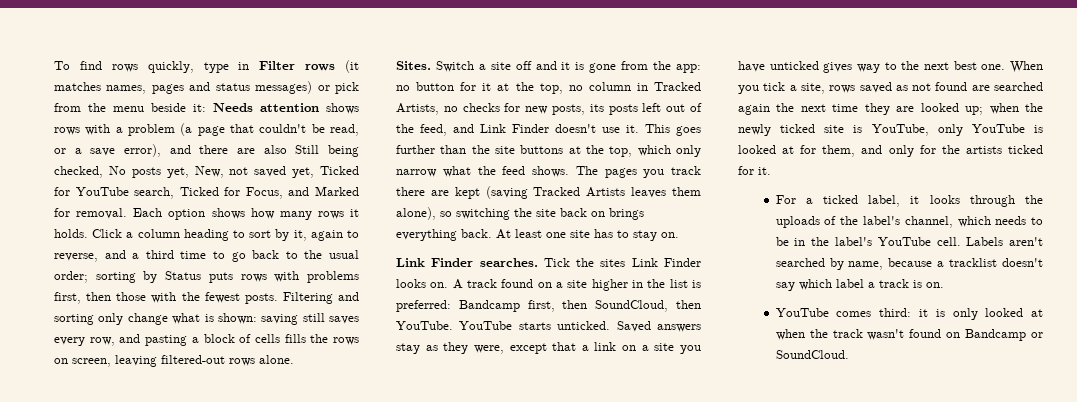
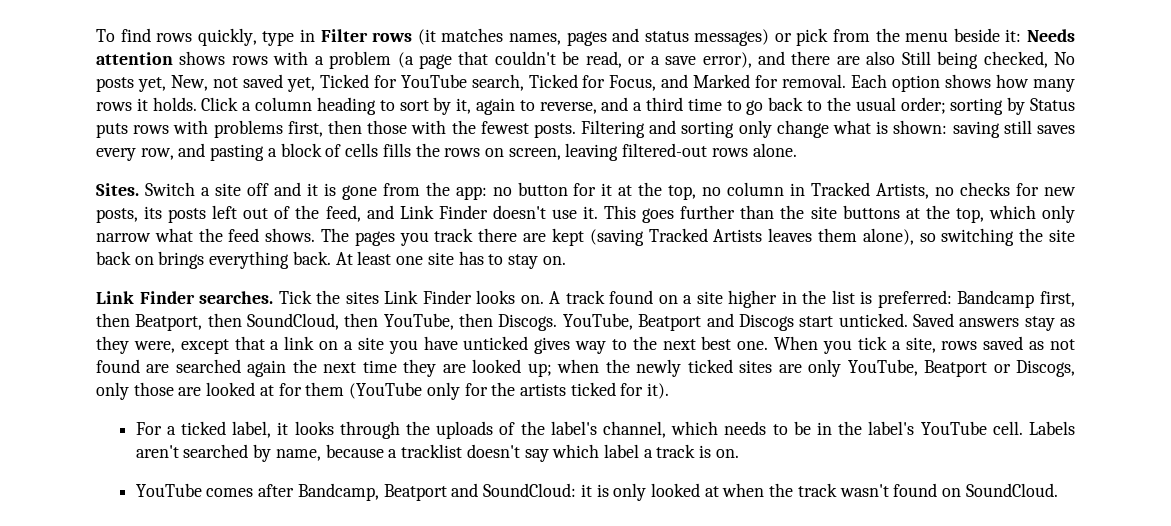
- A track found on a site higher in the list is preferred: Bandcamp first, then SoundCloud, then YouTube. YouTube starts unticked.
+ A track found on a site higher in the list is preferred: Bandcamp first, then Beatport, then SoundCloud, then YouTube, then Discogs. YouTube, Beatport and Discogs start unticked.
- When you tick a site, rows saved as not found are searched again the next time they are looked up; when the newly ticked site is YouTube, only YouTube is looked at for them, and only for the artists ticked for it.
+ When you tick a site, rows saved as not found are searched again the next time they are looked up; when the newly ticked sites are only YouTube, Beatport or Discogs, only those are looked at for them (YouTube only for the artists ticked for it).
- YouTube comes third: it is only looked at when the track wasn't found on Bandcamp or SoundCloud.
+ YouTube comes after Bandcamp, Beatport and SoundCloud: it is only looked at when the track wasn't found on SoundCloud.

